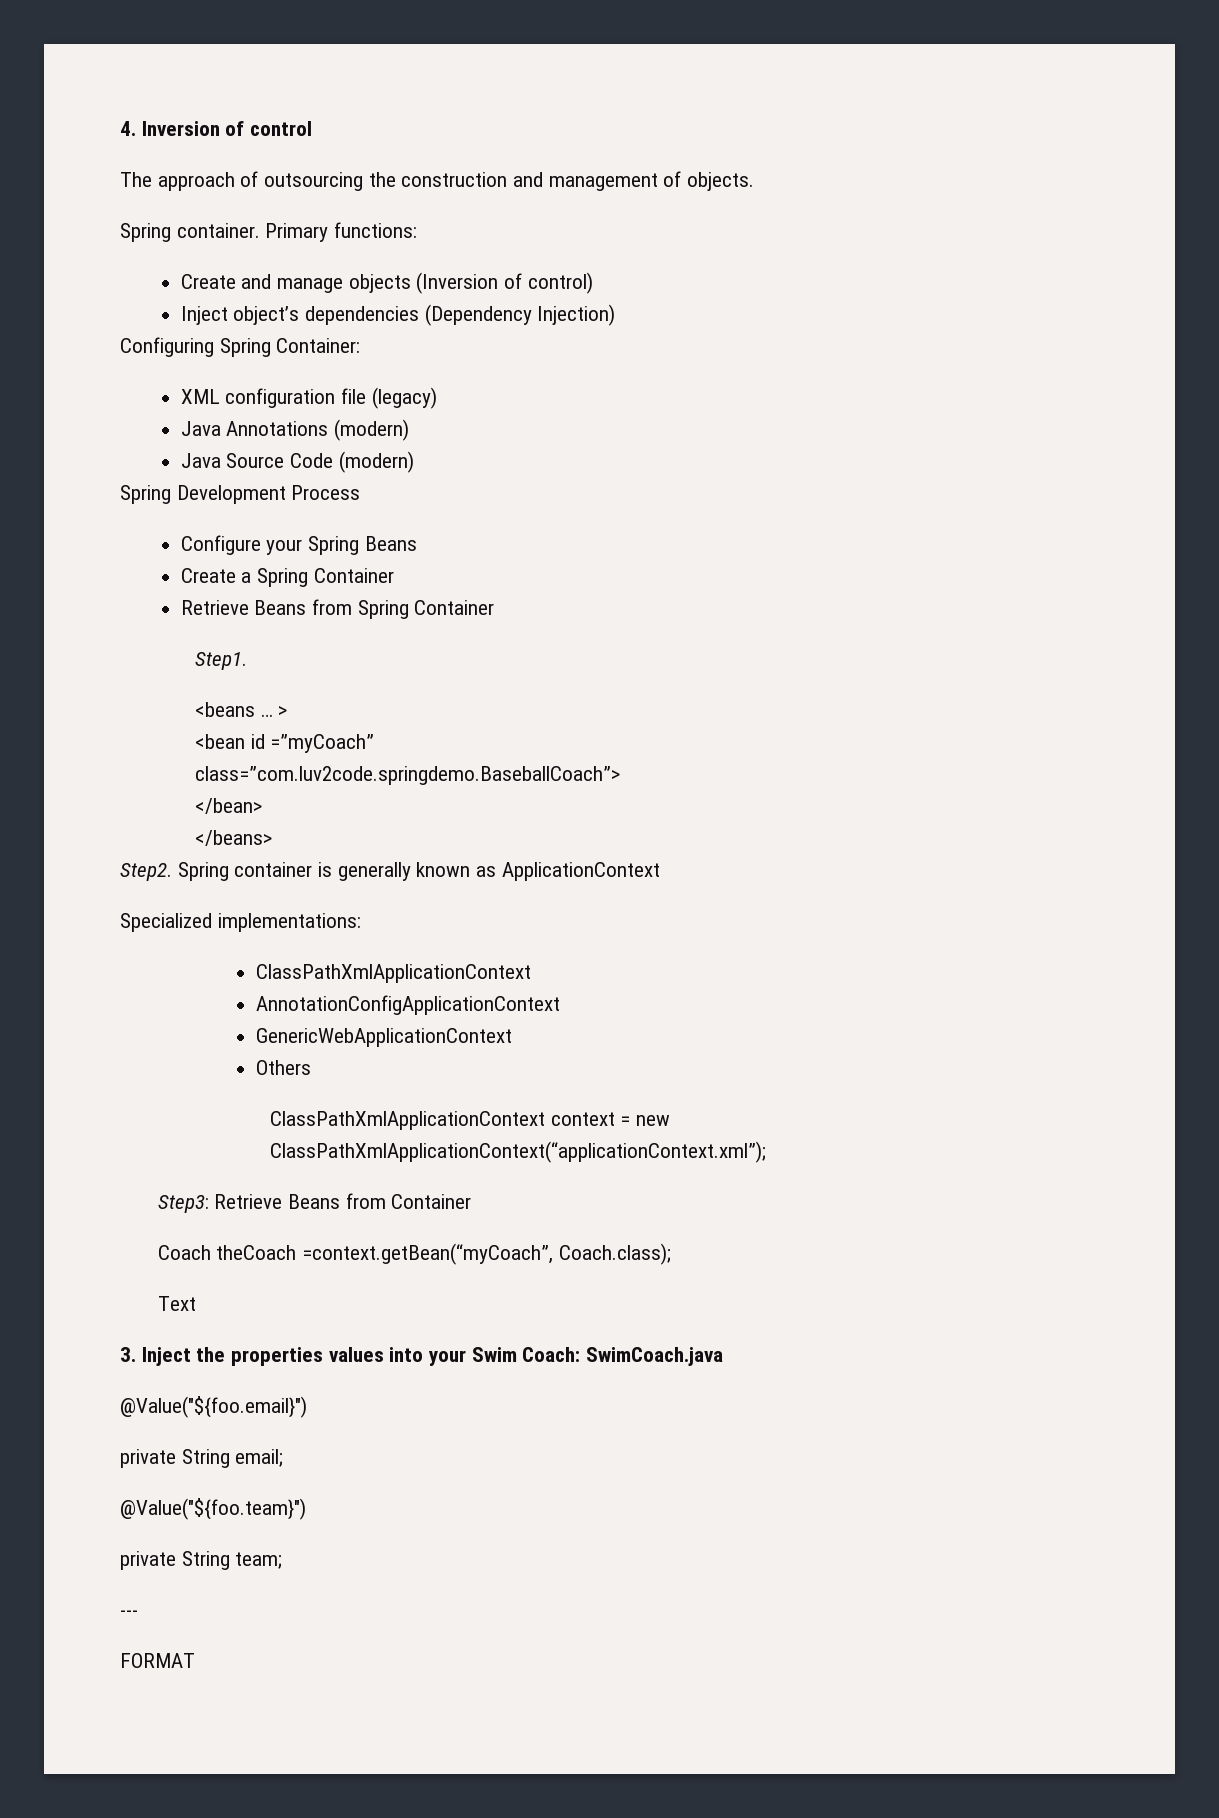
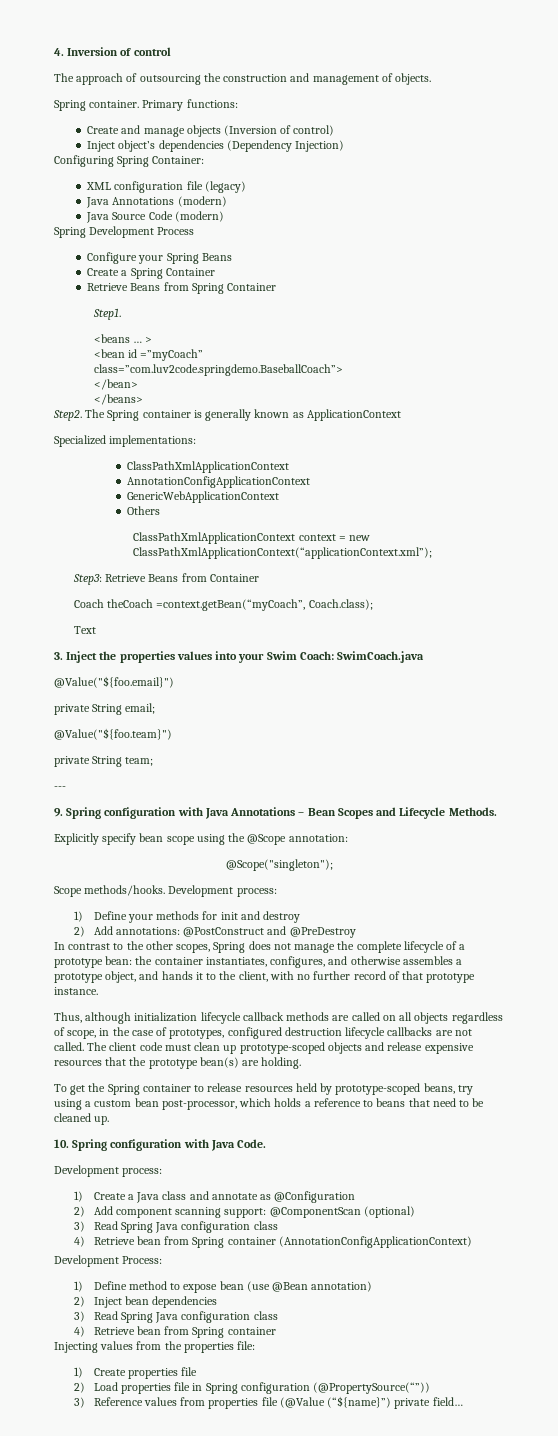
- Spring container is generally known as ApplicationContext
+ The Spring container is generally known as ApplicationContext
- FORMAT
+ 9. Spring configuration with Java Annotations – Bean Scopes and Lifecycle Methods.
+ Explicitly specify bean scope using the @Scope annotation:
+ @Scope("singleton");
+ Scope methods/hooks. Development process:
+ 1) Define your methods for init and destroy
+ 2) Add annotations: @PostConstruct and @PreDestroy
+ In contrast to the other scopes, Spring does not manage the complete lifecycle of a prototype bean: the container instantiates, configures, and otherwise assembles a prototype object, and hands it to the client, with no further record of that prototype instance.
+ Thus, although initialization lifecycle callback methods are called on all objects regardless of scope, in the case of prototypes, configured destruction lifecycle callbacks are not called. The client code must clean up prototype-scoped objects and release expensive resources that the prototype bean(s) are holding.
+ To get the Spring container to release resources held by prototype-scoped beans, try using a custom bean post-processor, which holds a reference to beans that need to be cleaned up.
+ 10. Spring configuration with Java Code.
+ Development process:
+ 1) Create a Java class and annotate as @Configuration
+ 2) Add component scanning support: @ComponentScan (optional)
+ 3) Read Spring Java configuration class
+ 4) Retrieve bean from Spring container (AnnotationConfigApplicationContext)
+ Development Process:
+ 1) Define method to expose bean (use @Bean annotation)
+ 2) Inject bean dependencies
+ 3) Read Spring Java configuration class
+ 4) Retrieve bean from Spring container
+ Injecting values from the properties file:
+ 1) Create properties file
+ 2) Load properties file in Spring configuration (@PropertySource(“”))
+ 3) Reference values from properties file (@Value (“${name}”) private field…

